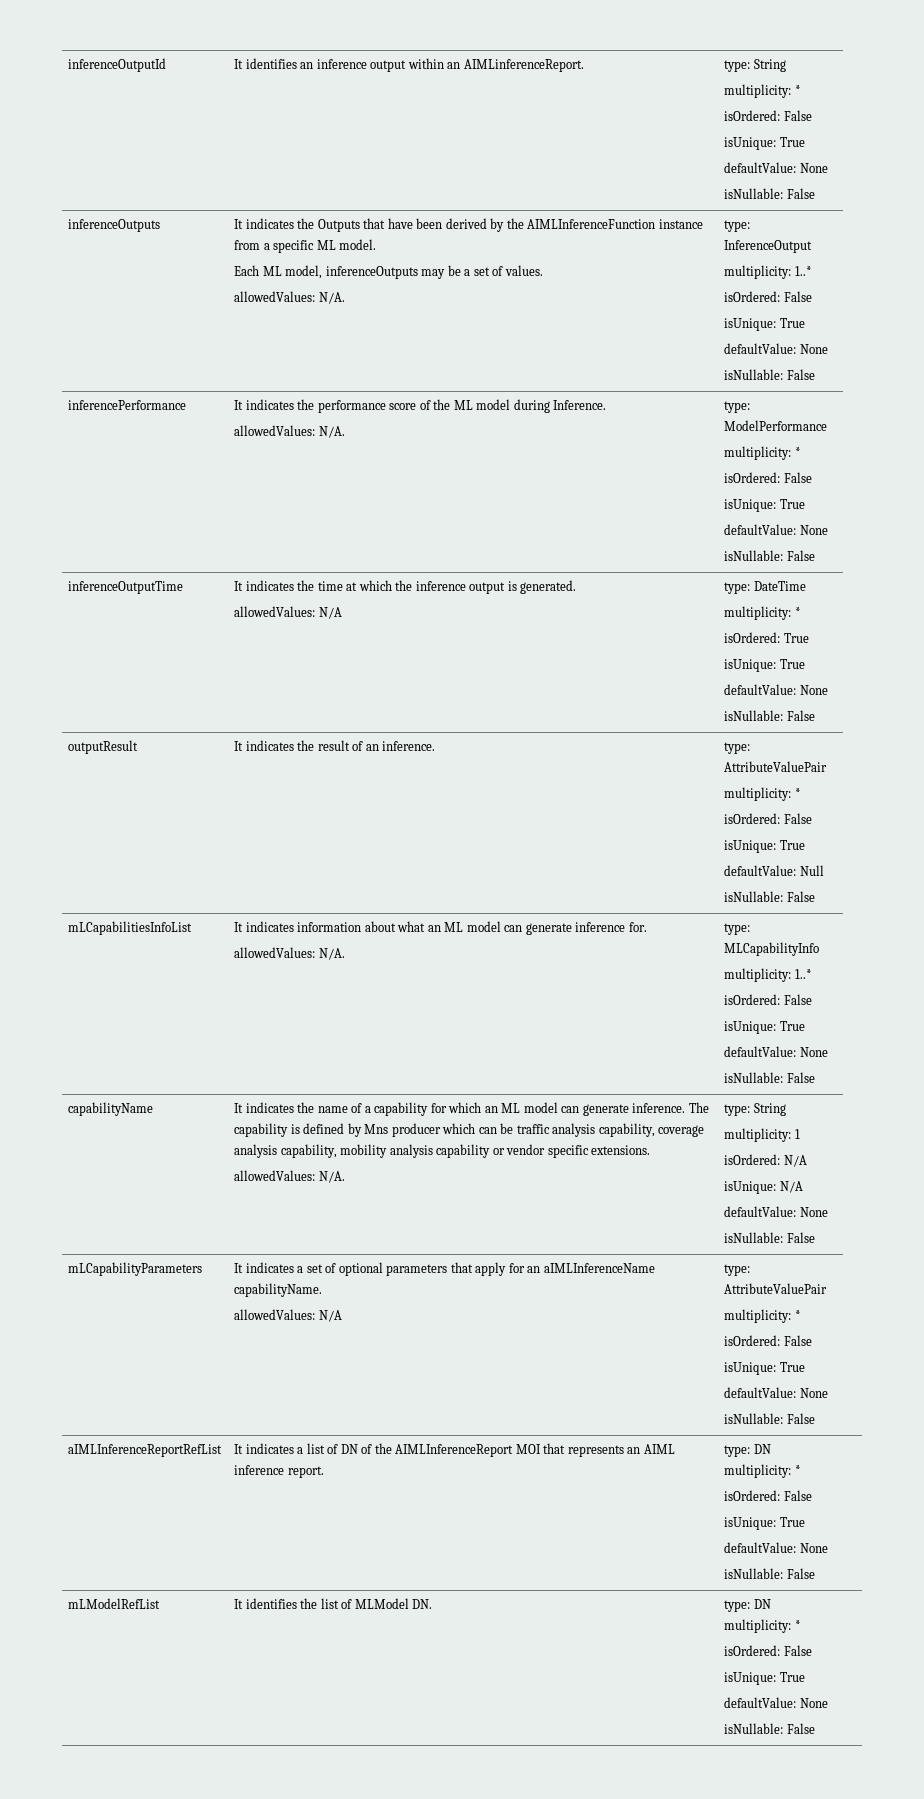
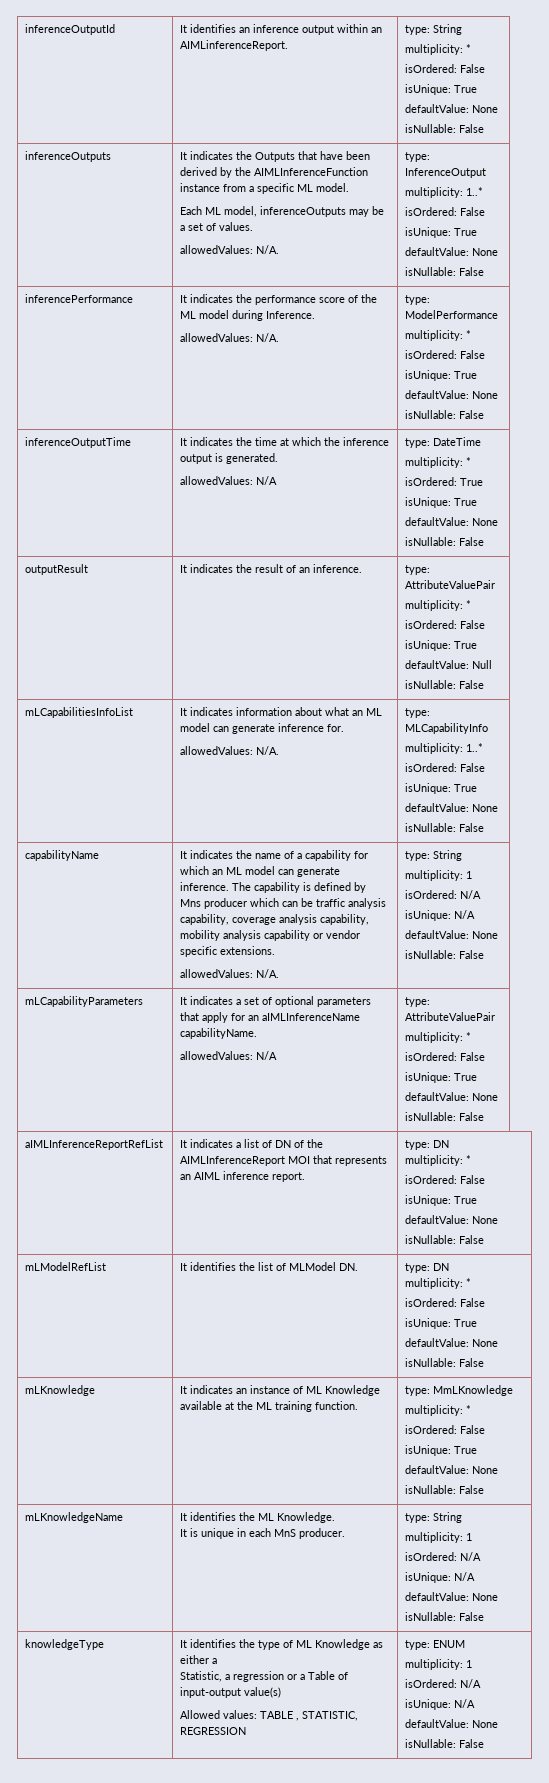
+ mLKnowledge | It indicates an instance of ML Knowledge available at the ML training function. | type: MmLKnowledge
+ multiplicity: *
+ isOrdered: False
+ isUnique: True
+ defaultValue: None
+ isNullable: False
+ mLKnowledgeName | It identifies the ML Knowledge.
+ It is unique in each MnS producer. | type: String
+ multiplicity: 1
+ isOrdered: N/A
+ isUnique: N/A
+ defaultValue: None
+ isNullable: False
+ knowledgeType | It identifies the type of ML Knowledge as either a
+ Statistic, a regression or a Table of input-output value(s)
+ Allowed values: TABLE , STATISTIC, REGRESSION | type: ENUM
+ multiplicity: 1
+ isOrdered: N/A
+ isUnique: N/A
+ defaultValue: None
+ isNullable: False

